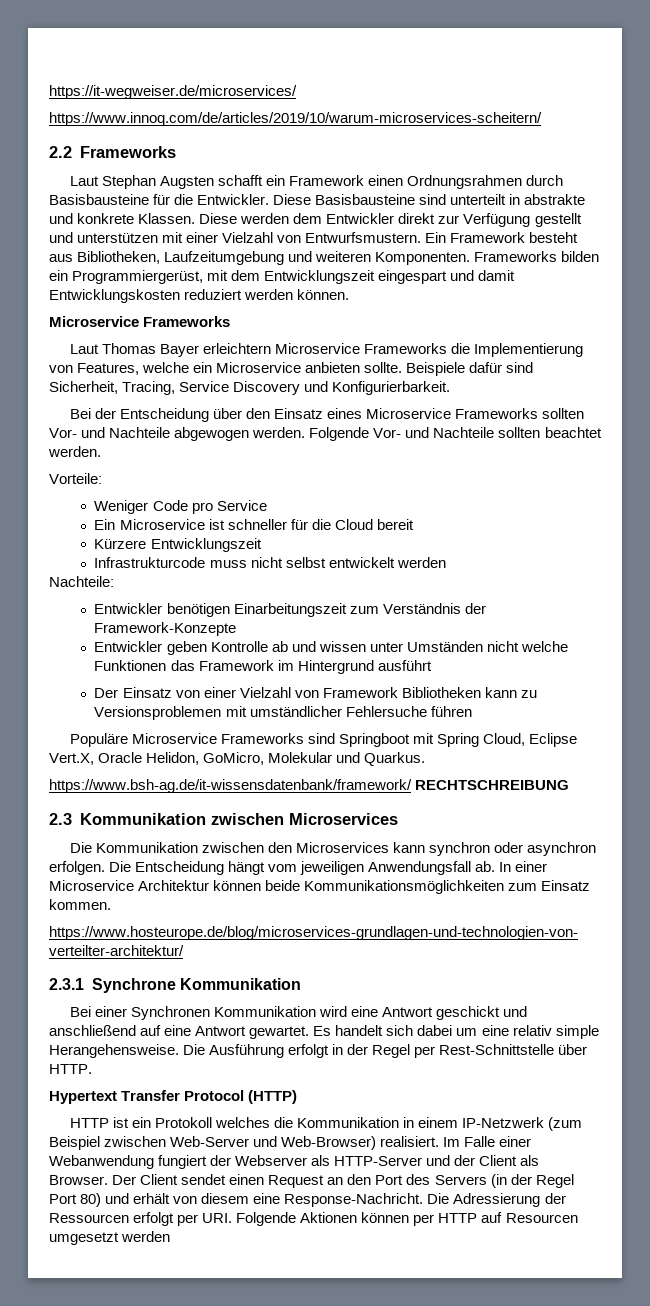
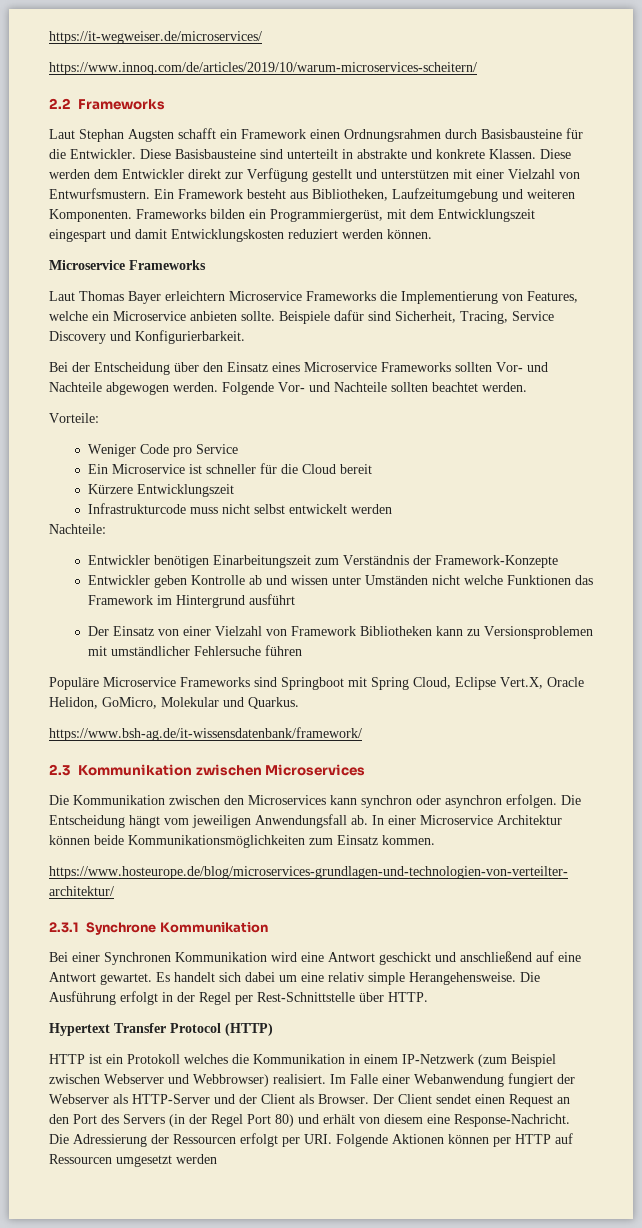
- https://www.bsh-ag.de/it-wissensdatenbank/framework/ RECHTSCHREIBUNG
+ https://www.bsh-ag.de/it-wissensdatenbank/framework/
- HTTP ist ein Protokoll welches die Kommunikation in einem IP-Netzwerk (zum Beispiel zwischen Web-Server und Web-Browser) realisiert.
+ HTTP ist ein Protokoll welches die Kommunikation in einem IP-Netzwerk (zum Beispiel zwischen Webserver und Webbrowser) realisiert.
- Die Adressierung der Ressourcen erfolgt per URI. Folgende Aktionen können per HTTP auf Resourcen umgesetzt werden
+ Die Adressierung der Ressourcen erfolgt per URI. Folgende Aktionen können per HTTP auf Ressourcen umgesetzt werden

